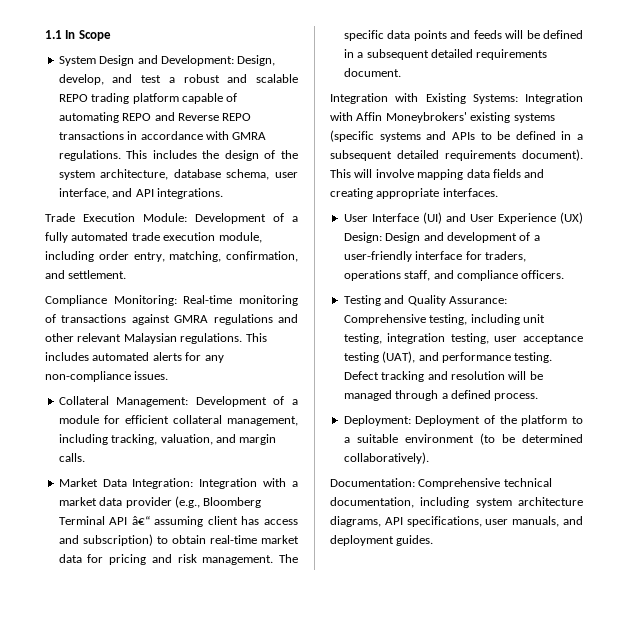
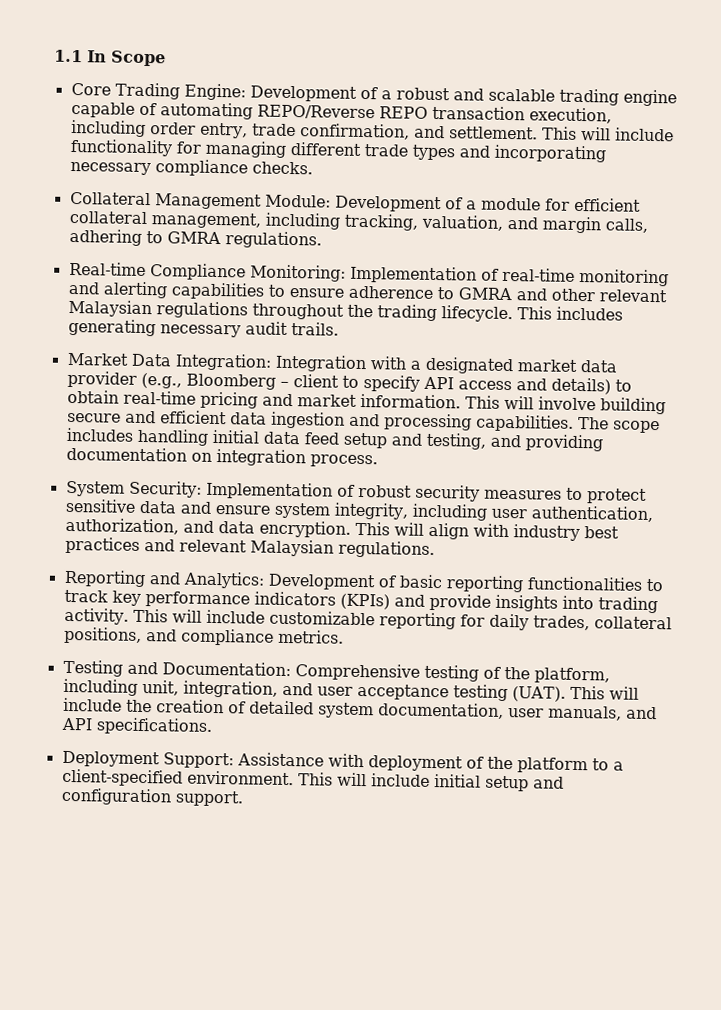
- System Design and Development: Design, develop, and test a robust and scalable REPO trading platform capable of automating REPO and Reverse REPO transactions in accordance with GMRA regulations. This includes the design of the system architecture, database schema, user interface, and API integrations.
- Trade Execution Module: Development of a fully automated trade execution module, including order entry, matching, confirmation, and settlement.
- Compliance Monitoring: Real-time monitoring of transactions against GMRA regulations and other relevant Malaysian regulations. This includes automated alerts for any non-compliance issues.
+ Core Trading Engine: Development of a robust and scalable trading engine capable of automating REPO/Reverse REPO transaction execution, including order entry, trade confirmation, and settlement. This will include functionality for managing different trade types and incorporating necessary compliance checks.
- Collateral Management: Development of a module for efficient collateral management, including tracking, valuation, and margin calls.
+ Collateral Management Module: Development of a module for efficient collateral management, including tracking, valuation, and margin calls, adhering to GMRA regulations.
+ Real-time Compliance Monitoring: Implementation of real-time monitoring and alerting capabilities to ensure adherence to GMRA and other relevant Malaysian regulations throughout the trading lifecycle. This includes generating necessary audit trails.
- Market Data Integration: Integration with a market data provider (e.g., Bloomberg Terminal API â€“ assuming client has access and subscription) to obtain real-time market data for pricing and risk management. The specific data points and feeds will be defined in a subsequent detailed requirements document.
- Integration with Existing Systems: Integration with Affin Moneybrokers' existing systems (specific systems and APIs to be defined in a subsequent detailed requirements document). This will involve mapping data fields and creating appropriate interfaces.
- User Interface (UI) and User Experience (UX) Design: Design and development of a user-friendly interface for traders, operations staff, and compliance officers.
+ Market Data Integration: Integration with a designated market data provider (e.g., Bloomberg – client to specify API access and details) to obtain real-time pricing and market information. This will involve building secure and efficient data ingestion and processing capabilities. The scope includes handling initial data feed setup and testing, and providing documentation on integration process.
+ System Security: Implementation of robust security measures to protect sensitive data and ensure system integrity, including user authentication, authorization, and data encryption. This will align with industry best practices and relevant Malaysian regulations.
+ Reporting and Analytics: Development of basic reporting functionalities to track key performance indicators (KPIs) and provide insights into trading activity. This will include customizable reporting for daily trades, collateral positions, and compliance metrics.
- Testing and Quality Assurance: Comprehensive testing, including unit testing, integration testing, user acceptance testing (UAT), and performance testing. Defect tracking and resolution will be managed through a defined process.
- Deployment: Deployment of the platform to a suitable environment (to be determined collaboratively).
- Documentation: Comprehensive technical documentation, including system architecture diagrams, API specifications, user manuals, and deployment guides.
+ Testing and Documentation: Comprehensive testing of the platform, including unit, integration, and user acceptance testing (UAT). This will include the creation of detailed system documentation, user manuals, and API specifications.
+ Deployment Support: Assistance with deployment of the platform to a client-specified environment. This will include initial setup and configuration support.

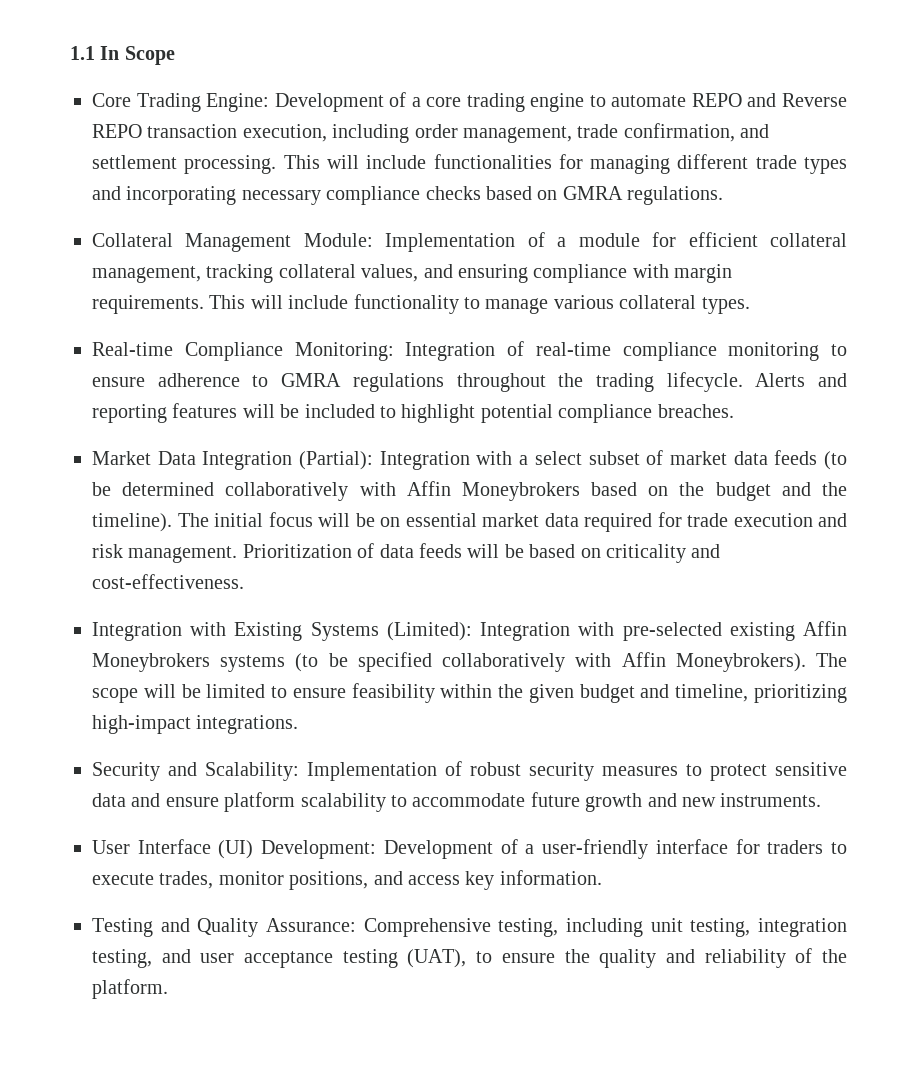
- Core Trading Engine: Development of a robust and scalable trading engine capable of automating REPO/Reverse REPO transaction execution, including order entry, trade confirmation, and settlement. This will include functionality for managing different trade types and incorporating necessary compliance checks.
+ Core Trading Engine: Development of a core trading engine to automate REPO and Reverse REPO transaction execution, including order management, trade confirmation, and settlement processing. This will include functionalities for managing different trade types and incorporating necessary compliance checks based on GMRA regulations.
- Collateral Management Module: Development of a module for efficient collateral management, including tracking, valuation, and margin calls, adhering to GMRA regulations.
+ Collateral Management Module: Implementation of a module for efficient collateral management, tracking collateral values, and ensuring compliance with margin requirements. This will include functionality to manage various collateral types.
- Real-time Compliance Monitoring: Implementation of real-time monitoring and alerting capabilities to ensure adherence to GMRA and other relevant Malaysian regulations throughout the trading lifecycle.
+ Real-time Compliance Monitoring: Integration of real-time compliance monitoring to ensure adherence to GMRA regulations throughout the trading lifecycle.
- This includes generating necessary audit trails.
+ Alerts and reporting features will be included to highlight potential compliance breaches.
- Market Data Integration: Integration with a designated market data provider (e.g., Bloomberg – client to specify API access and details) to obtain real-time pricing and market information. This will involve building secure and efficient data ingestion and processing capabilities. The scope includes handling initial data feed setup and testing, and providing documentation on integration process.
- System Security: Implementation of robust security measures to protect sensitive data and ensure system integrity, including user authentication, authorization, and data encryption. This will align with industry best practices and relevant Malaysian regulations.
- Reporting and Analytics: Development of basic reporting functionalities to track key performance indicators (KPIs) and provide insights into trading activity. This will include customizable reporting for daily trades, collateral positions, and compliance metrics.
- Testing and Documentation: Comprehensive testing of the platform, including unit, integration, and user acceptance testing (UAT). This will include the creation of detailed system documentation, user manuals, and API specifications.
- Deployment Support: Assistance with deployment of the platform to a client-specified environment. This will include initial setup and configuration support.
+ Market Data Integration (Partial): Integration with a select subset of market data feeds (to be determined collaboratively with Affin Moneybrokers based on the budget and the timeline). The initial focus will be on essential market data required for trade execution and risk management. Prioritization of data feeds will be based on criticality and cost-effectiveness.
+ Integration with Existing Systems (Limited): Integration with pre-selected existing Affin Moneybrokers systems (to be specified collaboratively with Affin Moneybrokers). The scope will be limited to ensure feasibility within the given budget and timeline, prioritizing high-impact integrations.
+ Security and Scalability: Implementation of robust security measures to protect sensitive data and ensure platform scalability to accommodate future growth and new instruments.
+ User Interface (UI) Development: Development of a user-friendly interface for traders to execute trades, monitor positions, and access key information.
+ Testing and Quality Assurance: Comprehensive testing, including unit testing, integration testing, and user acceptance testing (UAT), to ensure the quality and reliability of the platform.

